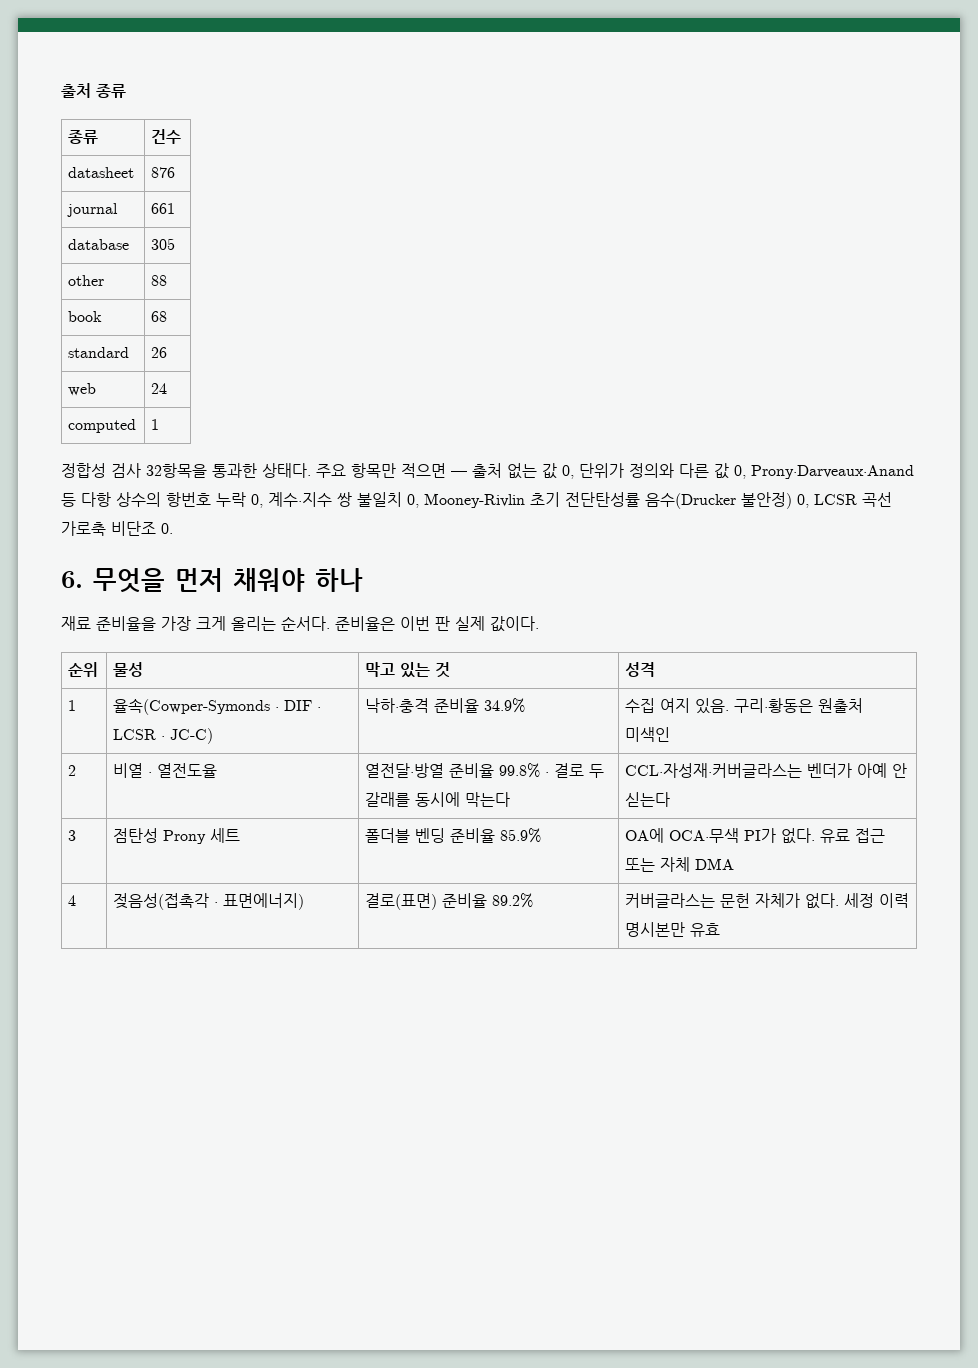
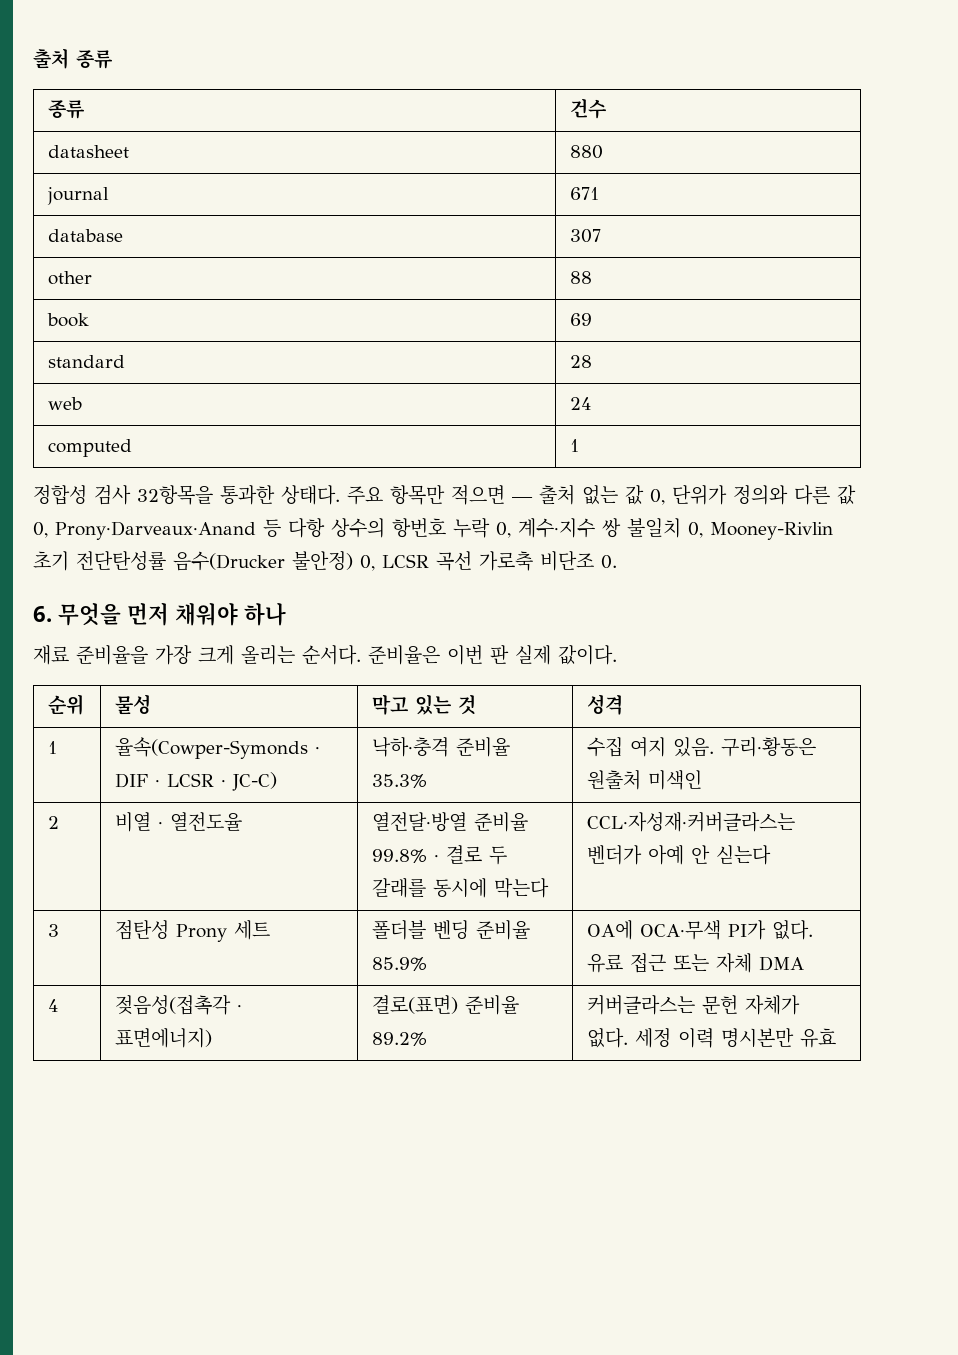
- datasheet | 876
+ datasheet | 880
- journal | 661
+ journal | 671
- database | 305
+ database | 307
- book | 68
+ book | 69
- standard | 26
+ standard | 28
- 1 | 율속(Cowper-Symonds · DIF · LCSR · JC-C) | 낙하·충격 준비율 34.9% | 수집 여지 있음. 구리·황동은 원출처 미색인
+ 1 | 율속(Cowper-Symonds · DIF · LCSR · JC-C) | 낙하·충격 준비율 35.3% | 수집 여지 있음. 구리·황동은 원출처 미색인

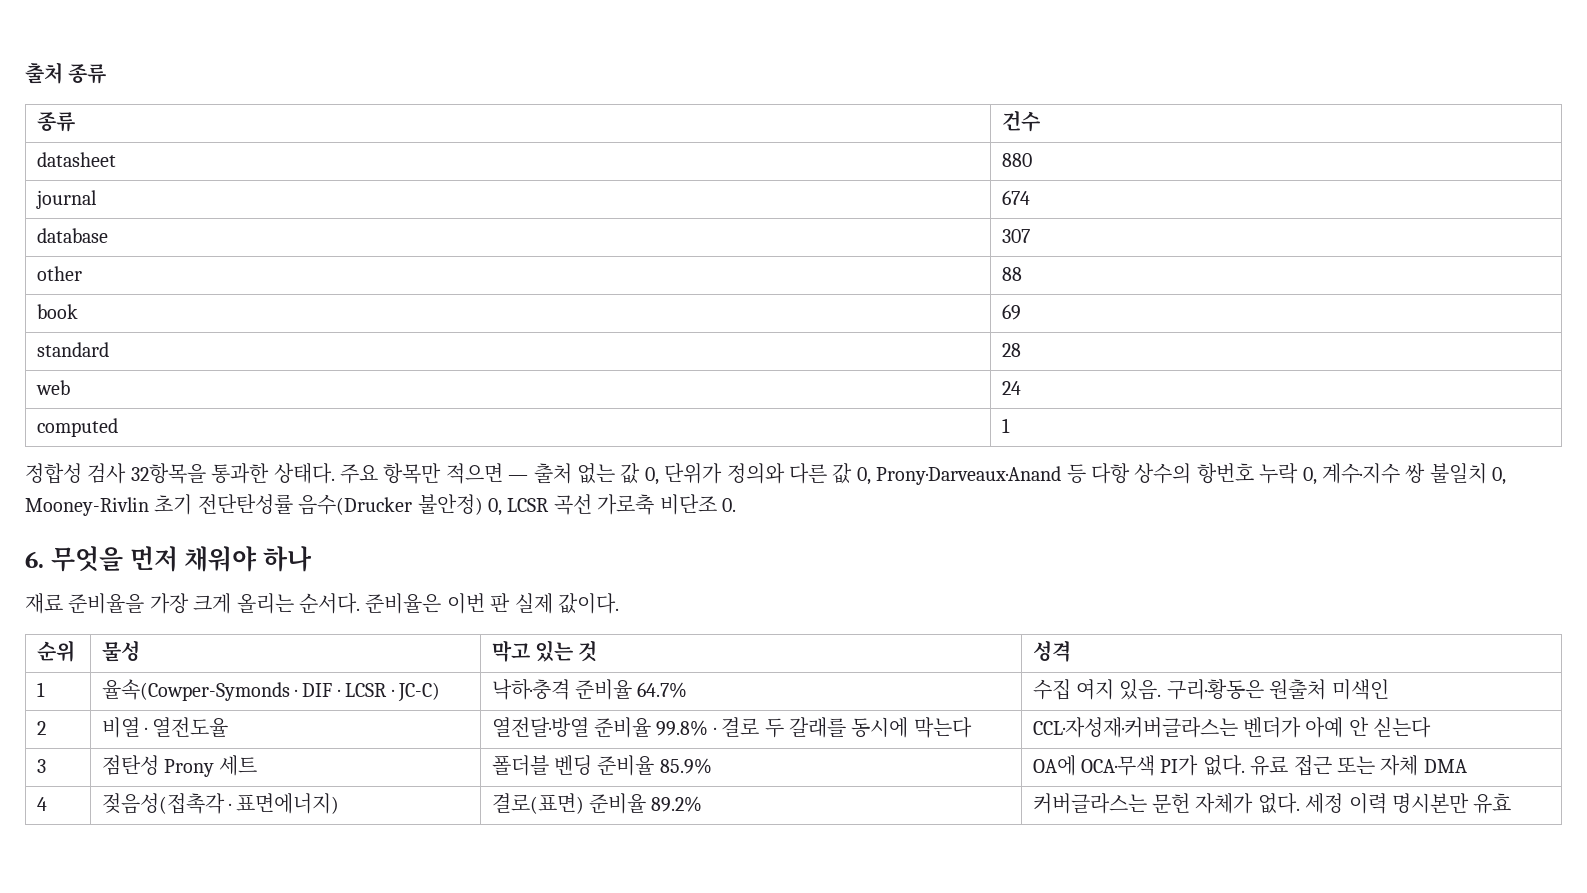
- journal | 671
+ journal | 674
- 1 | 율속(Cowper-Symonds · DIF · LCSR · JC-C) | 낙하·충격 준비율 35.3% | 수집 여지 있음. 구리·황동은 원출처 미색인
+ 1 | 율속(Cowper-Symonds · DIF · LCSR · JC-C) | 낙하·충격 준비율 64.7% | 수집 여지 있음. 구리·황동은 원출처 미색인

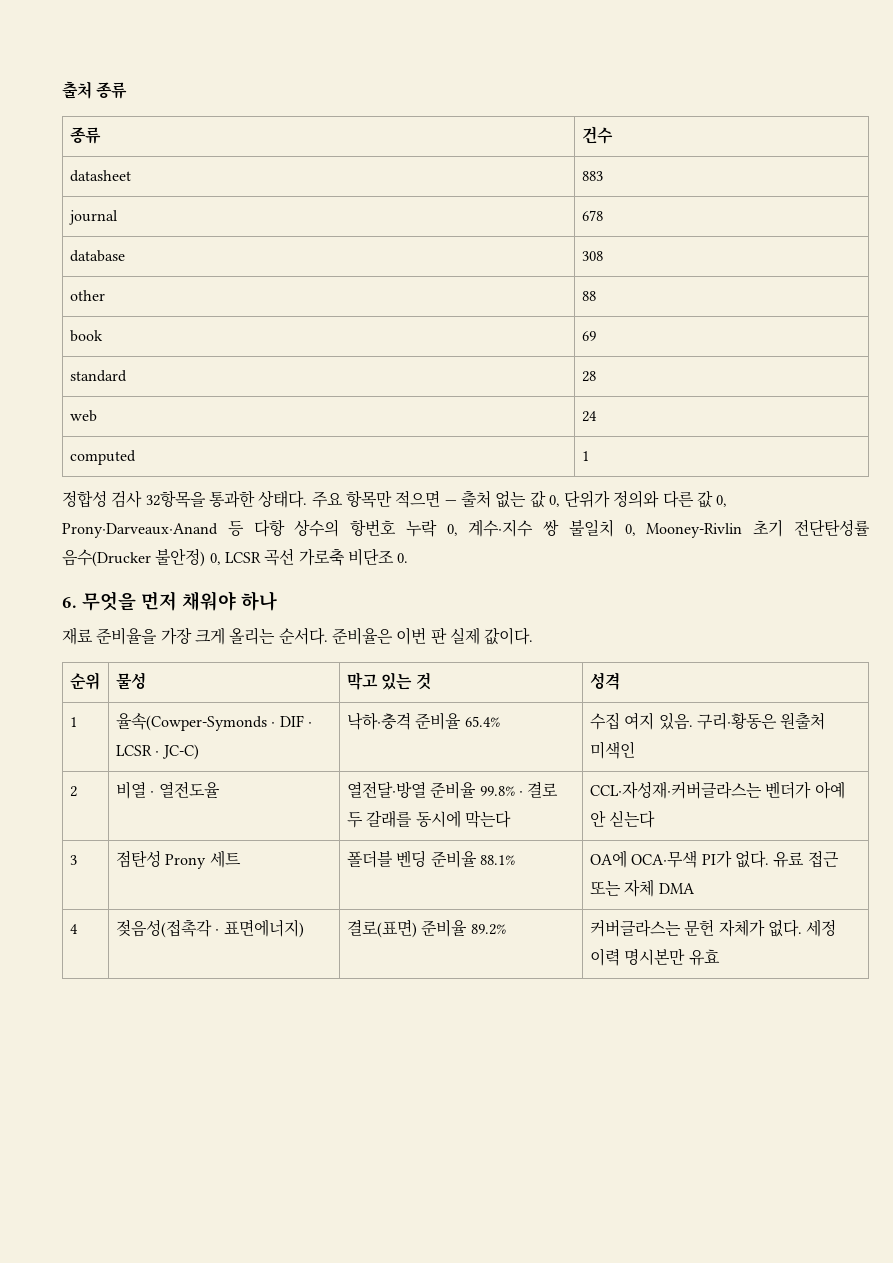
- datasheet | 880
+ datasheet | 883
- journal | 674
+ journal | 678
- database | 307
+ database | 308
- 1 | 율속(Cowper-Symonds · DIF · LCSR · JC-C) | 낙하·충격 준비율 64.7% | 수집 여지 있음. 구리·황동은 원출처 미색인
+ 1 | 율속(Cowper-Symonds · DIF · LCSR · JC-C) | 낙하·충격 준비율 65.4% | 수집 여지 있음. 구리·황동은 원출처 미색인
- 3 | 점탄성 Prony 세트 | 폴더블 벤딩 준비율 85.9% | OA에 OCA·무색 PI가 없다. 유료 접근 또는 자체 DMA
+ 3 | 점탄성 Prony 세트 | 폴더블 벤딩 준비율 88.1% | OA에 OCA·무색 PI가 없다. 유료 접근 또는 자체 DMA

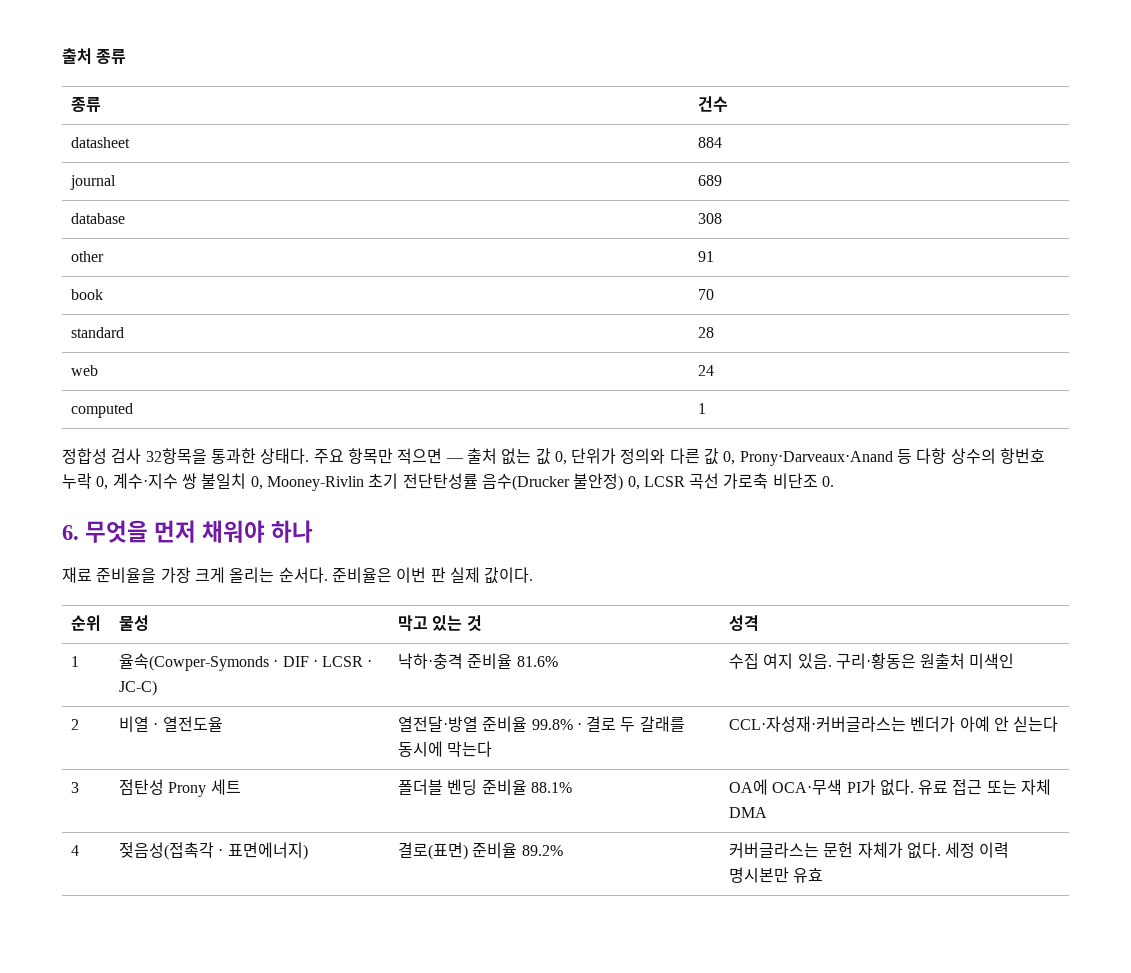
- datasheet | 883
+ datasheet | 884
- journal | 678
+ journal | 689
- other | 88
+ other | 91
- book | 69
+ book | 70
- 1 | 율속(Cowper-Symonds · DIF · LCSR · JC-C) | 낙하·충격 준비율 65.4% | 수집 여지 있음. 구리·황동은 원출처 미색인
+ 1 | 율속(Cowper-Symonds · DIF · LCSR · JC-C) | 낙하·충격 준비율 81.6% | 수집 여지 있음. 구리·황동은 원출처 미색인

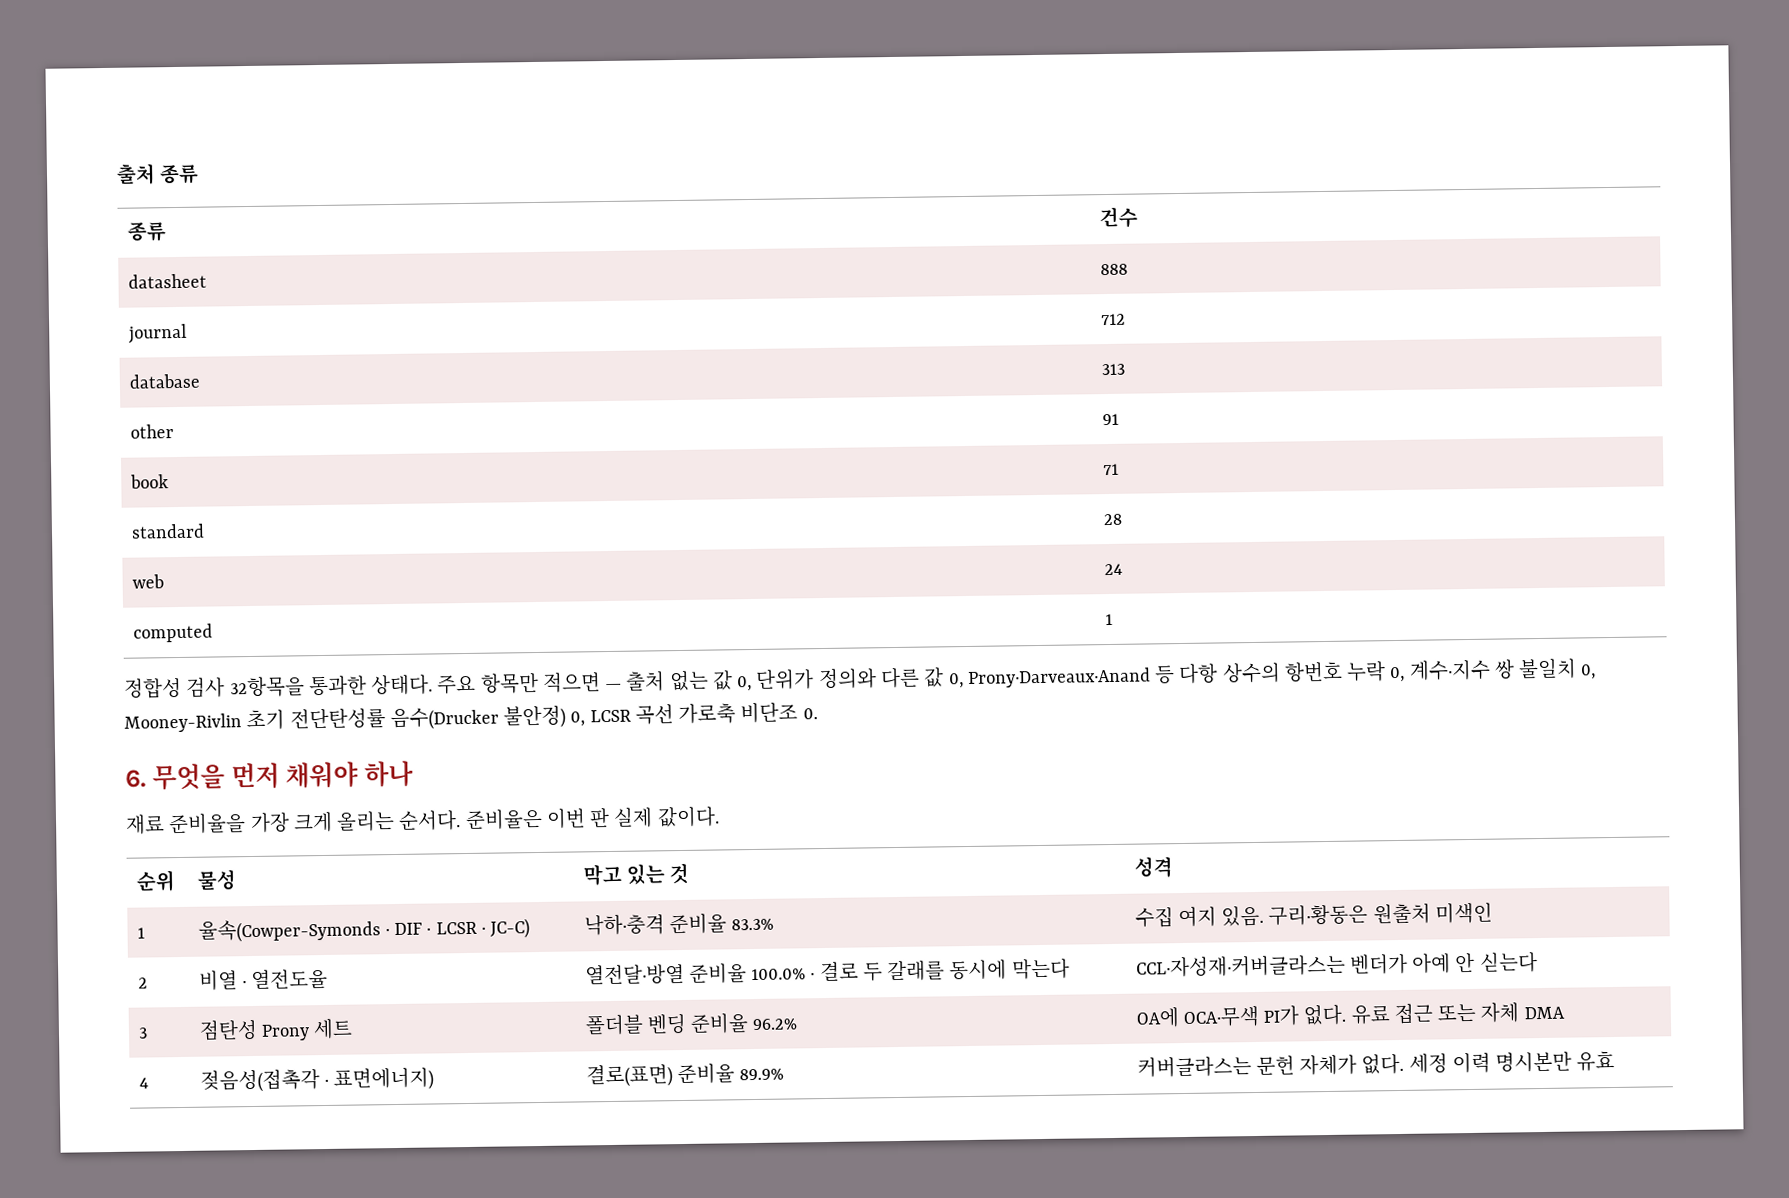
- datasheet | 884
+ datasheet | 888
- journal | 689
+ journal | 712
- database | 308
+ database | 313
- book | 70
+ book | 71
- 1 | 율속(Cowper-Symonds · DIF · LCSR · JC-C) | 낙하·충격 준비율 81.6% | 수집 여지 있음. 구리·황동은 원출처 미색인
+ 1 | 율속(Cowper-Symonds · DIF · LCSR · JC-C) | 낙하·충격 준비율 83.3% | 수집 여지 있음. 구리·황동은 원출처 미색인
- 2 | 비열 · 열전도율 | 열전달·방열 준비율 99.8% · 결로 두 갈래를 동시에 막는다 | CCL·자성재·커버글라스는 벤더가 아예 안 싣는다
+ 2 | 비열 · 열전도율 | 열전달·방열 준비율 100.0% · 결로 두 갈래를 동시에 막는다 | CCL·자성재·커버글라스는 벤더가 아예 안 싣는다
- 3 | 점탄성 Prony 세트 | 폴더블 벤딩 준비율 88.1% | OA에 OCA·무색 PI가 없다. 유료 접근 또는 자체 DMA
+ 3 | 점탄성 Prony 세트 | 폴더블 벤딩 준비율 96.2% | OA에 OCA·무색 PI가 없다. 유료 접근 또는 자체 DMA
- 4 | 젖음성(접촉각 · 표면에너지) | 결로(표면) 준비율 89.2% | 커버글라스는 문헌 자체가 없다. 세정 이력 명시본만 유효
+ 4 | 젖음성(접촉각 · 표면에너지) | 결로(표면) 준비율 89.9% | 커버글라스는 문헌 자체가 없다. 세정 이력 명시본만 유효

